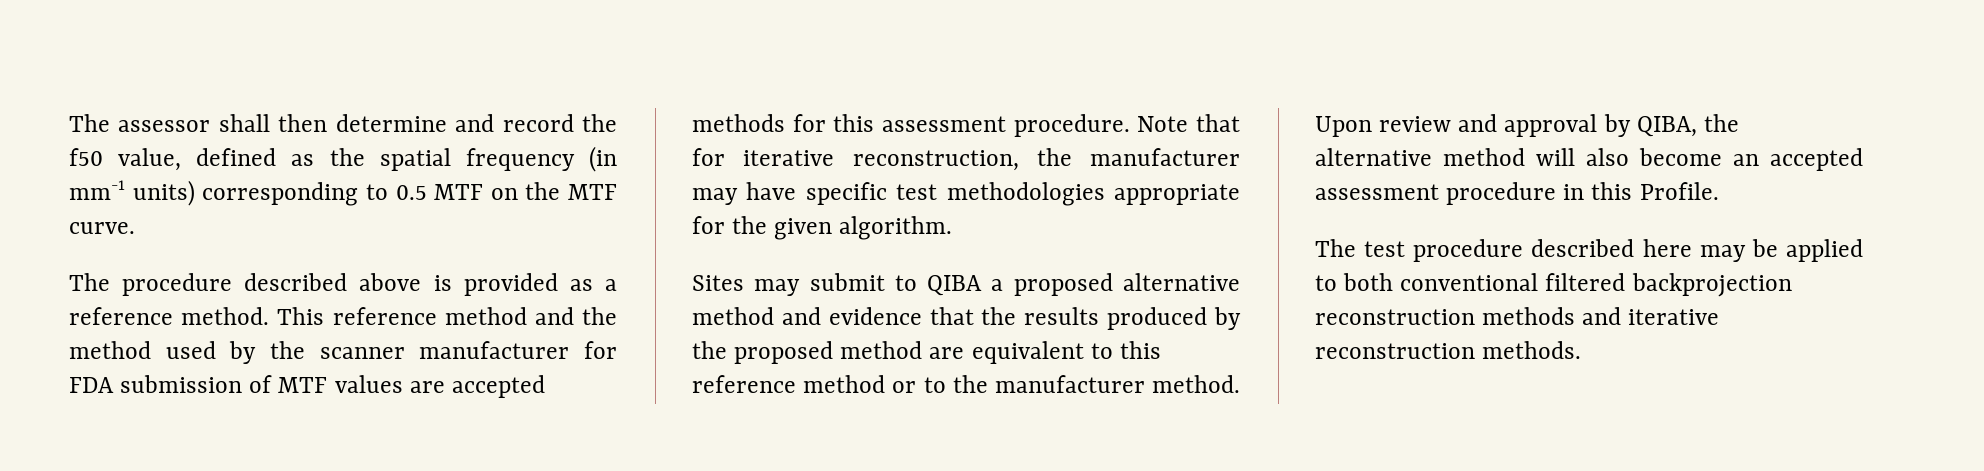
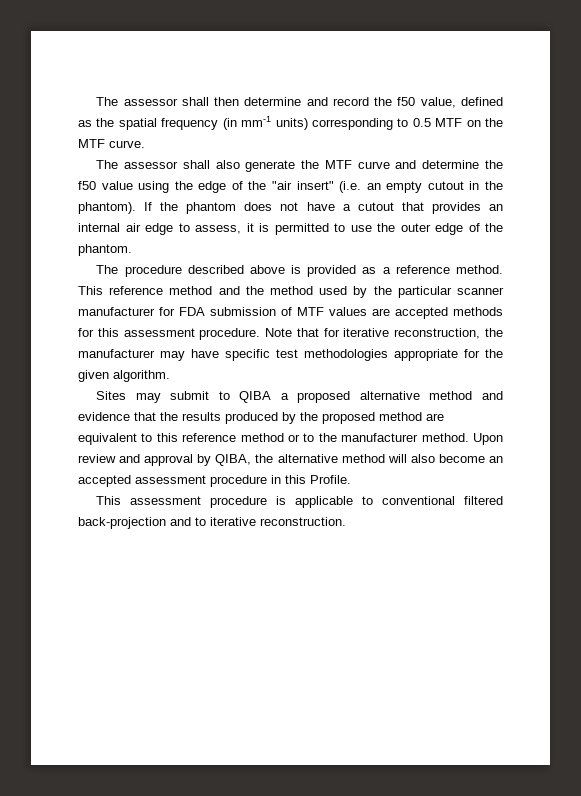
+ The assessor shall also generate the MTF curve and determine the f50 value using the edge of the "air insert" (i.e. an empty cutout in the phantom). If the phantom does not have a cutout that provides an internal air edge to assess, it is permitted to use the outer edge of the phantom.
- This reference method and the method used by the scanner manufacturer for FDA submission of MTF values are accepted methods for this assessment procedure.
+ This reference method and the method used by the particular scanner manufacturer for FDA submission of MTF values are accepted methods for this assessment procedure.
- The test procedure described here may be applied to both conventional filtered backprojection reconstruction methods and iterative reconstruction methods.
+ This assessment procedure is applicable to conventional filtered back-projection and to iterative reconstruction.

